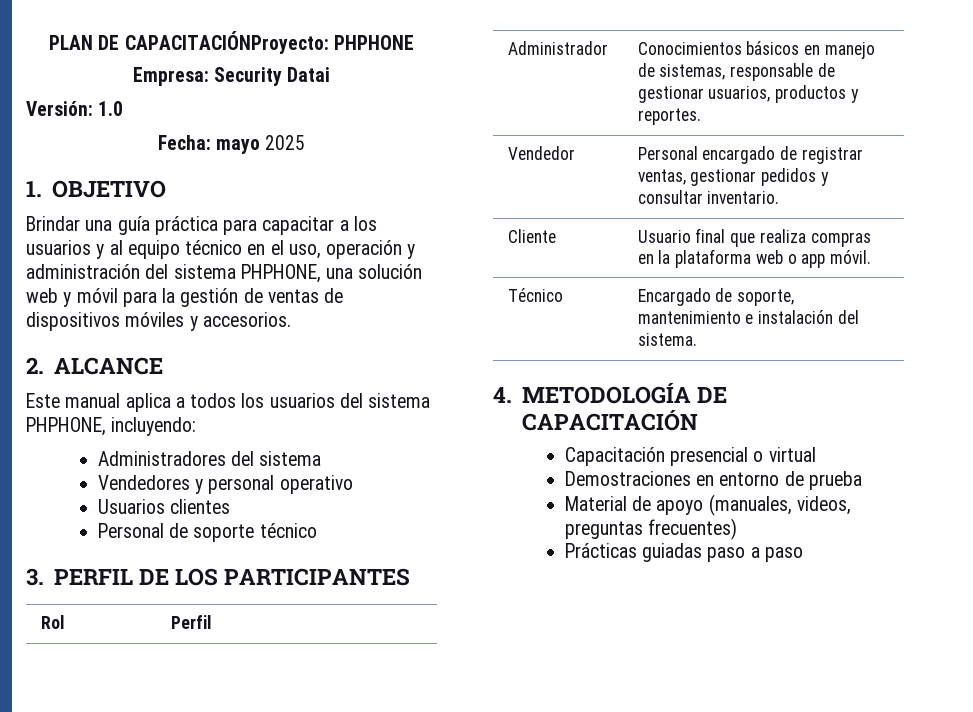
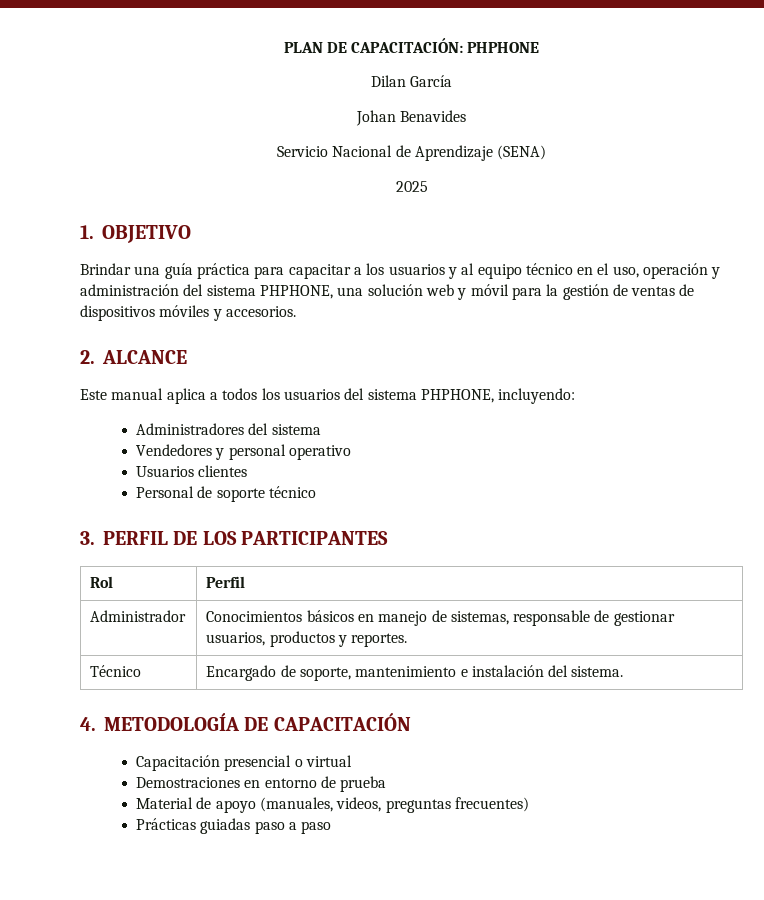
- PLAN DE CAPACITACIÓNProyecto: PHPHONE
+ PLAN DE CAPACITACIÓN: PHPHONE
- Empresa: Security Datai
- Versión: 1.0
- Fecha: mayo 2025
+ Dilan García
+ Johan Benavides
+ Servicio Nacional de Aprendizaje (SENA)
+ 2025
- Vendedor | Personal encargado de registrar ventas, gestionar pedidos y consultar inventario.
- Cliente | Usuario final que realiza compras en la plataforma web o app móvil.

